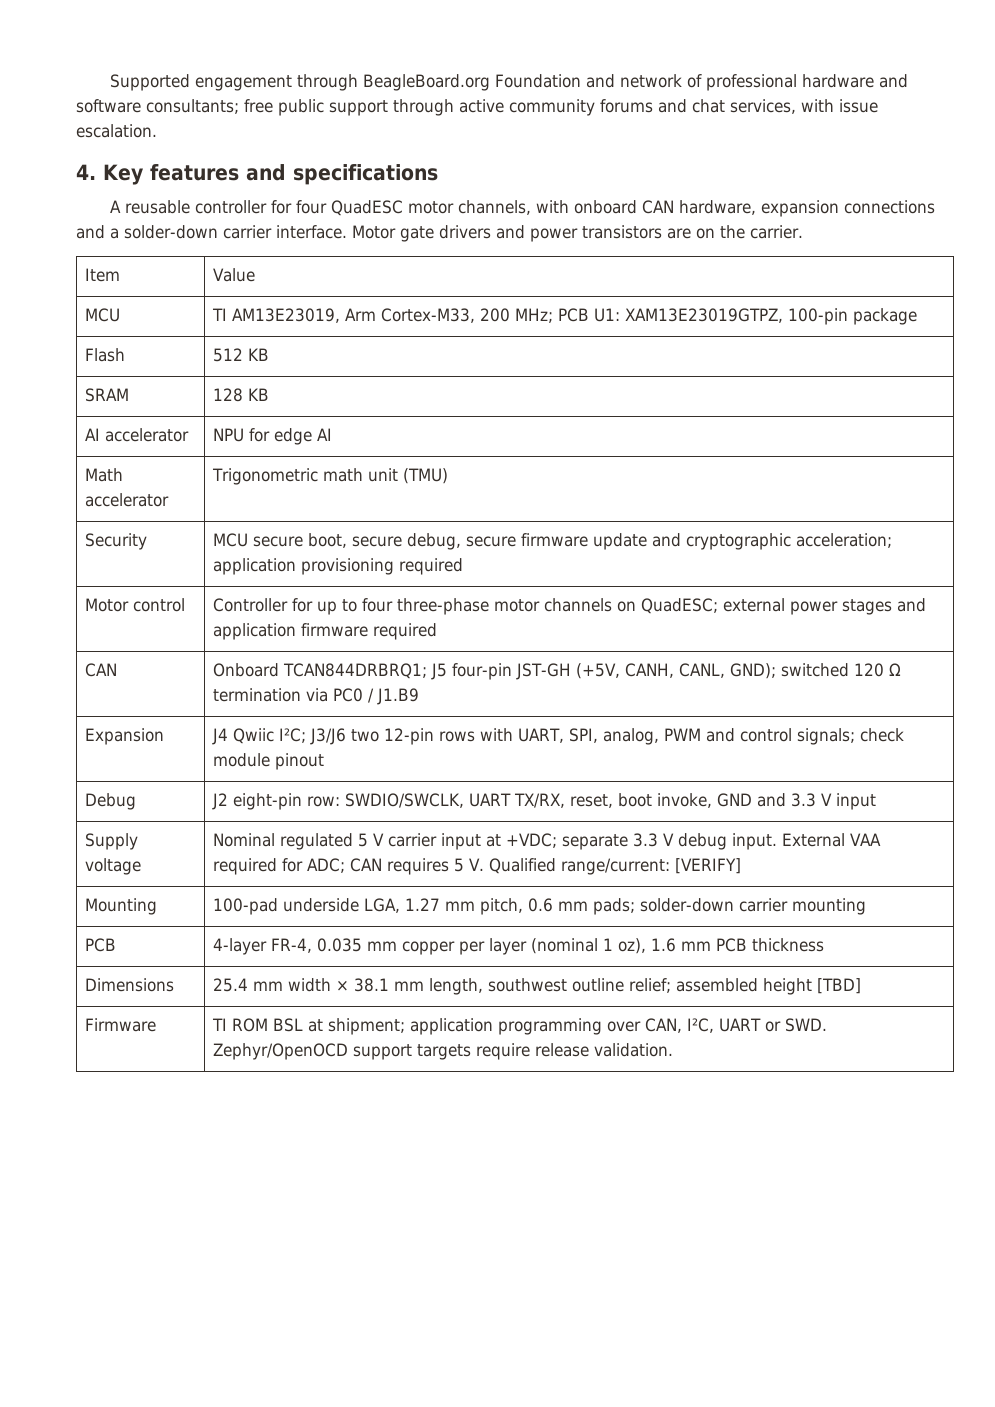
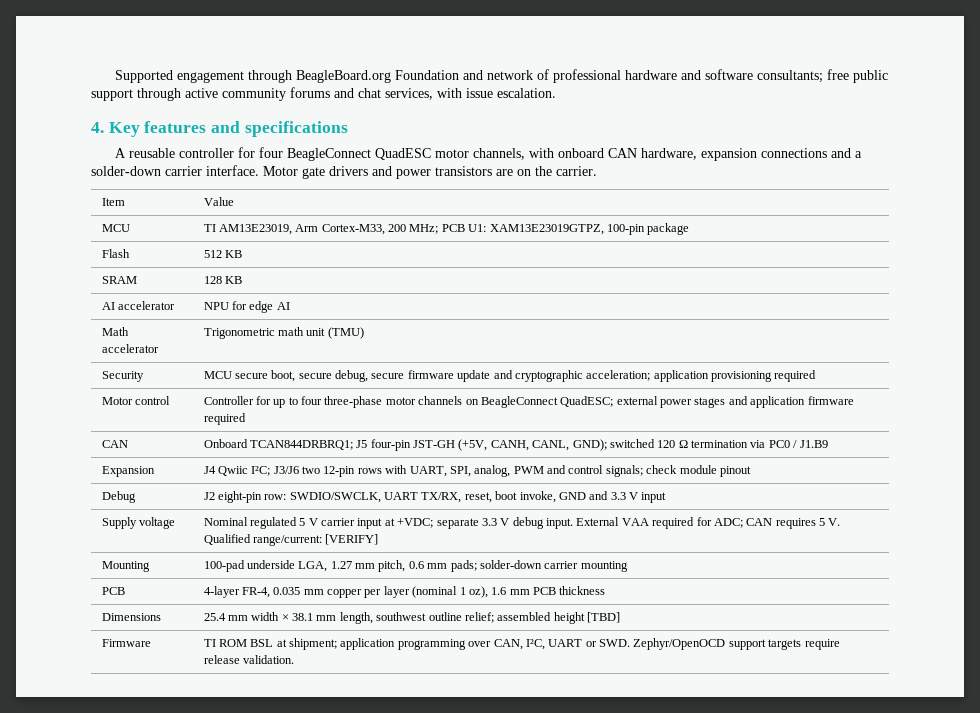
- A reusable controller for four QuadESC motor channels, with onboard CAN hardware, expansion connections and a solder-down carrier interface.
+ A reusable controller for four BeagleConnect QuadESC motor channels, with onboard CAN hardware, expansion connections and a solder-down carrier interface.
- Motor control | Controller for up to four three-phase motor channels on QuadESC; external power stages and application firmware required
+ Motor control | Controller for up to four three-phase motor channels on BeagleConnect QuadESC; external power stages and application firmware required

